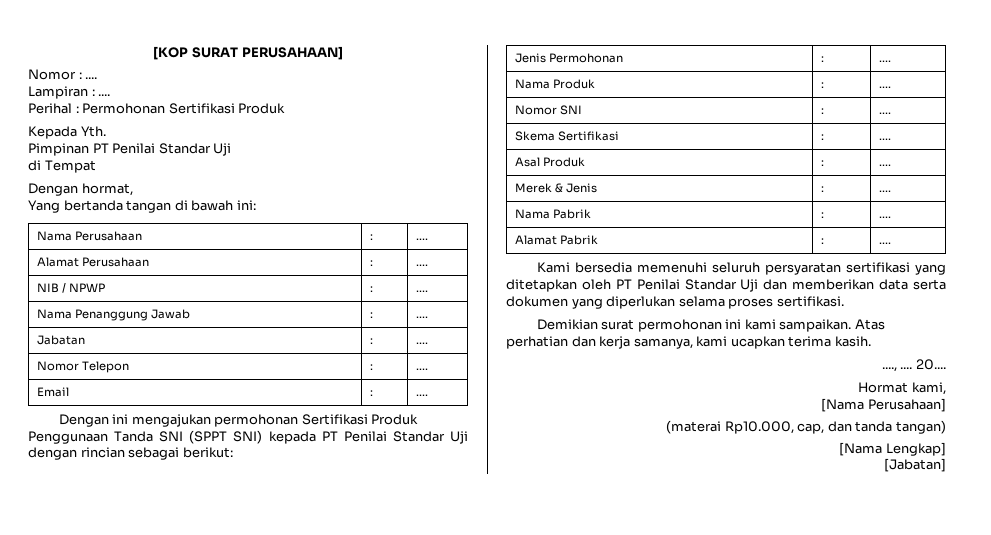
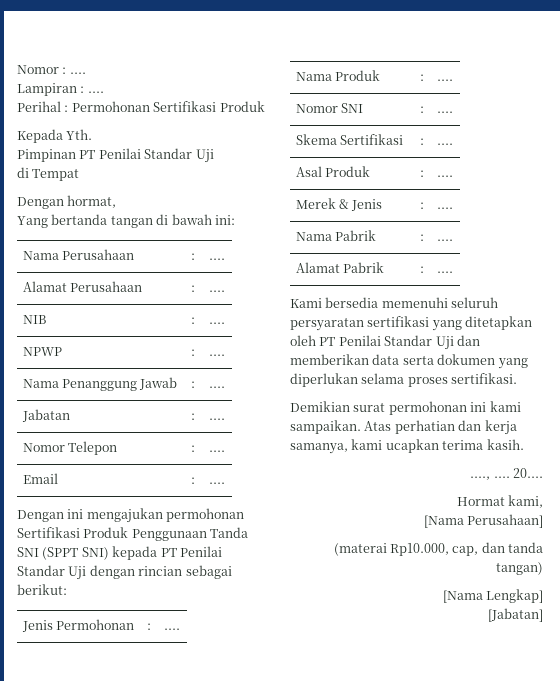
- [KOP SURAT PERUSAHAAN]
- NIB / NPWP | : | ....
+ NIB | : | ....
+ NPWP | : | ....

